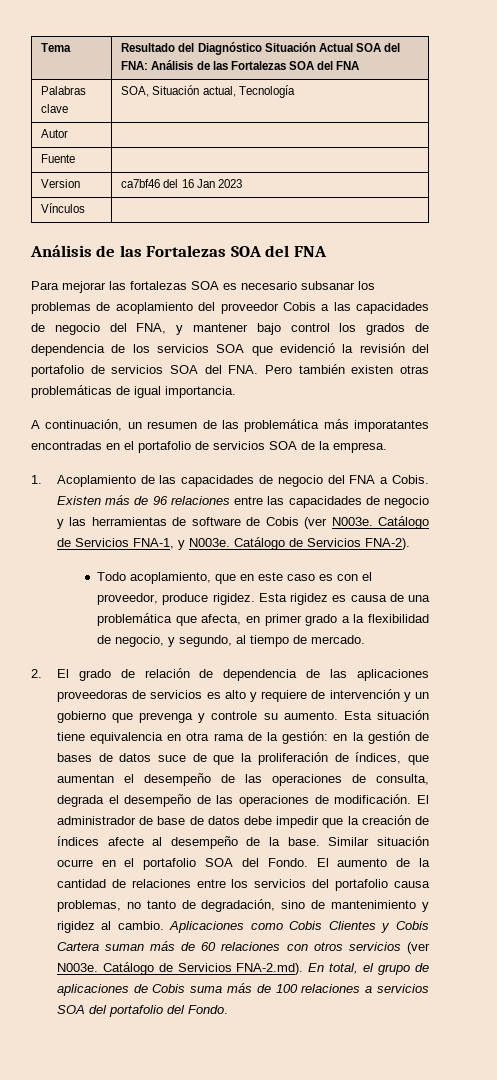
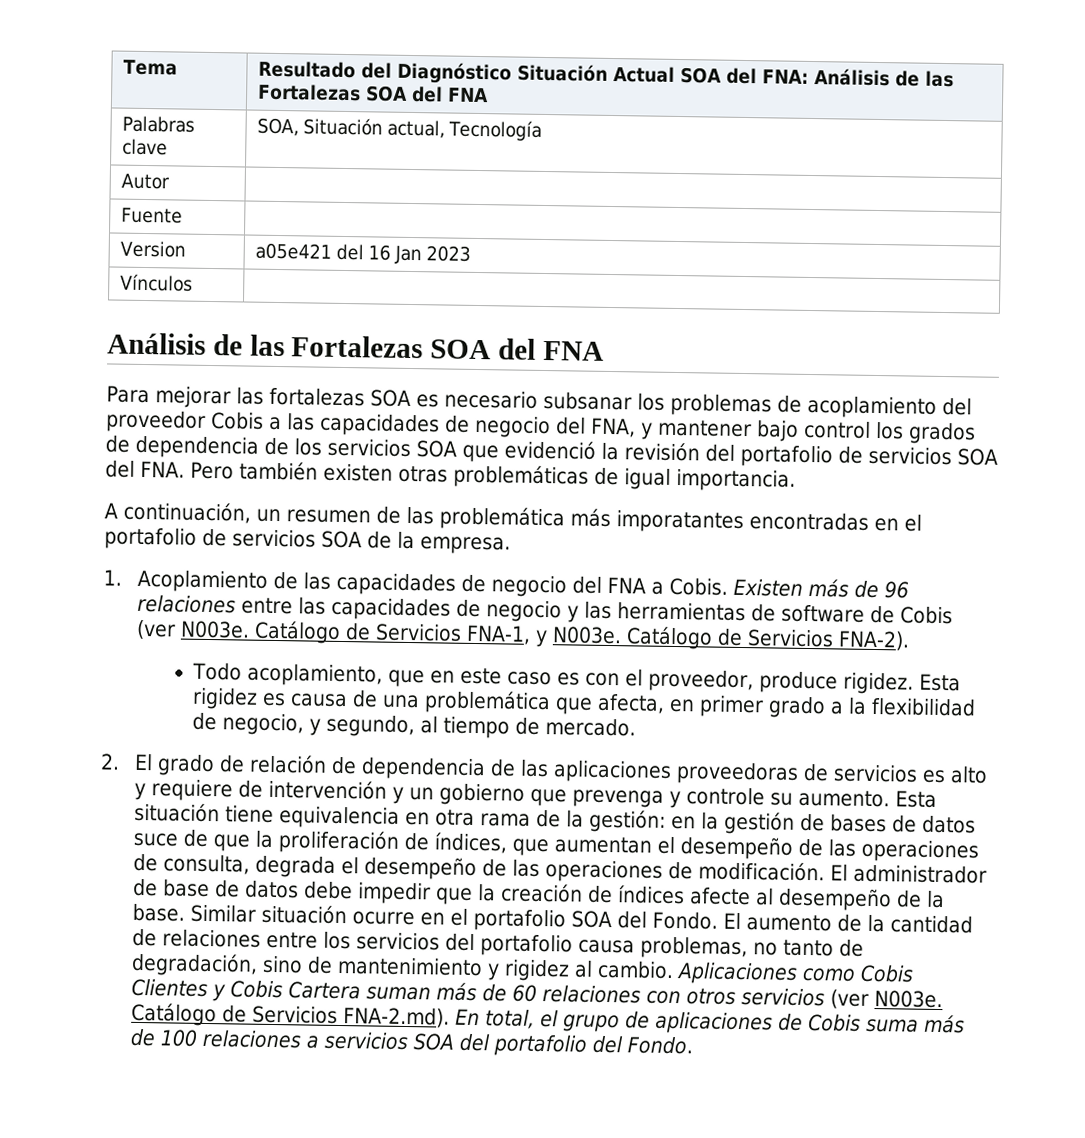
- Version | ca7bf46 del 16 Jan 2023
+ Version | a05e421 del 16 Jan 2023

